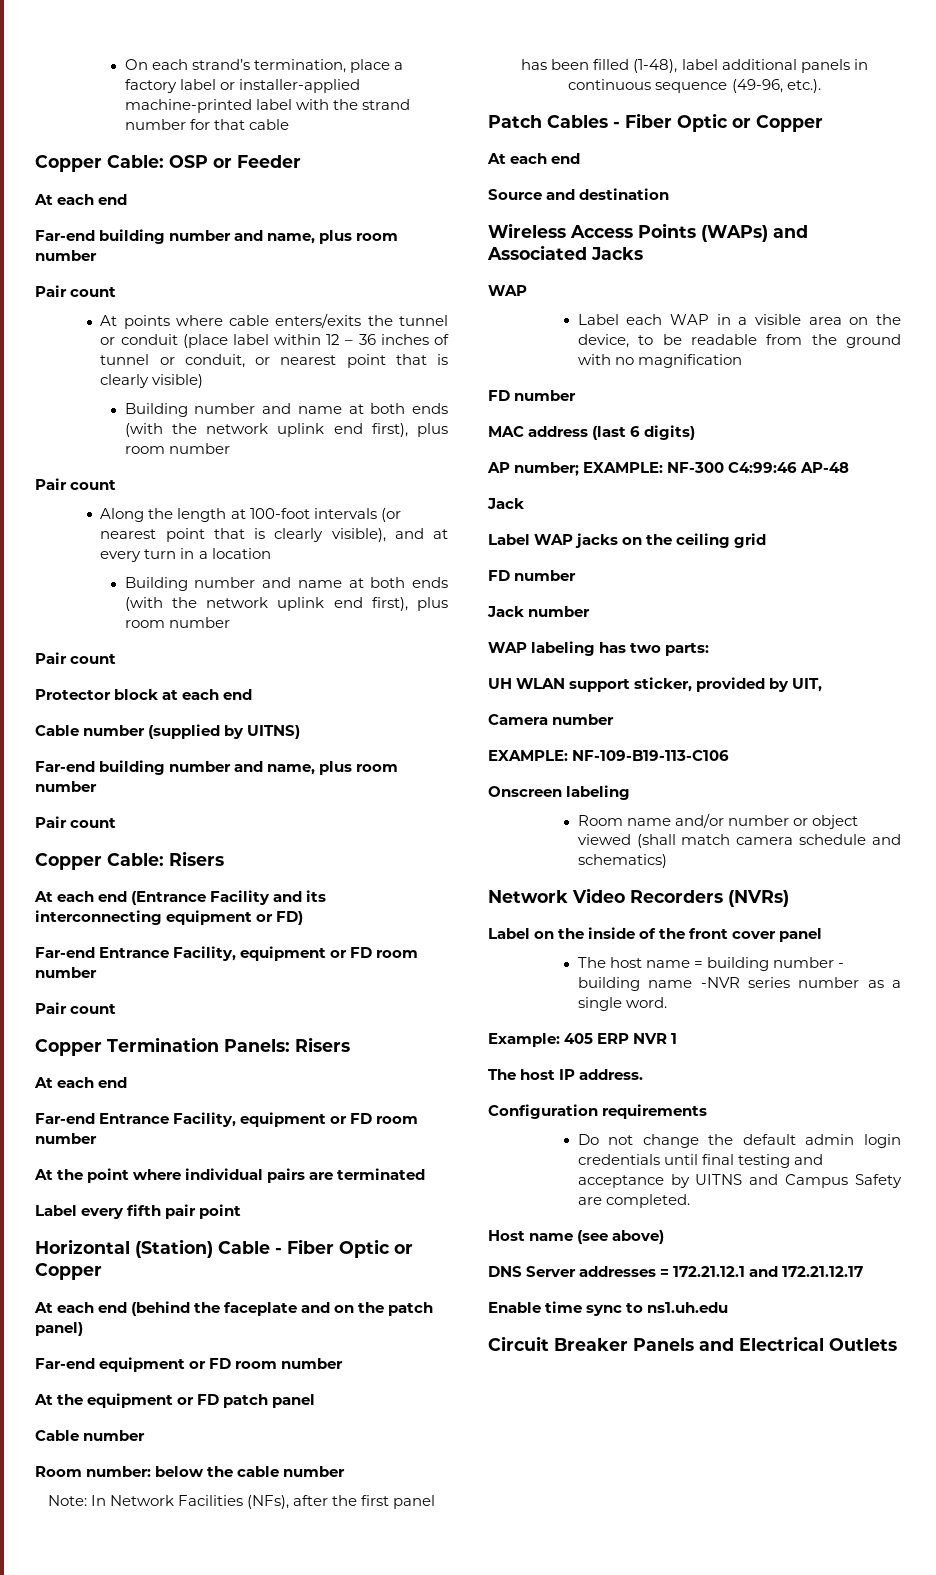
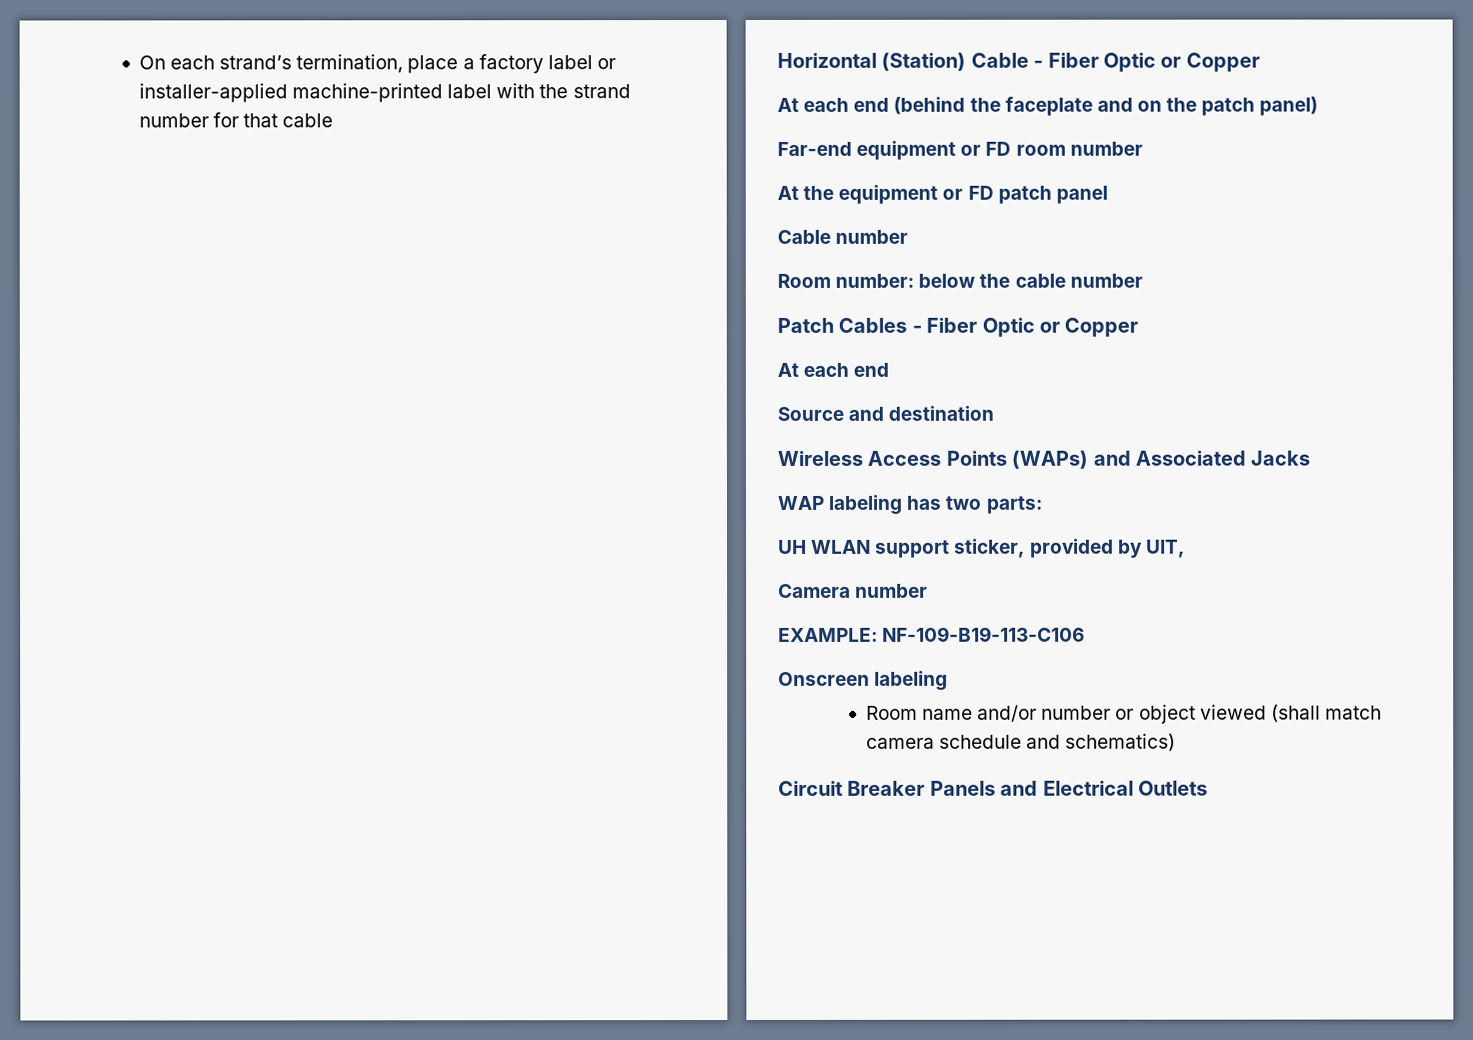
- Copper Cable: OSP or Feeder
- At each end
- Far-end building number and name, plus room number
- Pair count
- At points where cable enters/exits the tunnel or conduit (place label within 12 – 36 inches of tunnel or conduit, or nearest point that is clearly visible)
- Building number and name at both ends (with the network uplink end first), plus room number
- Pair count
- Along the length at 100-foot intervals (or nearest point that is clearly visible), and at every turn in a location
- Building number and name at both ends (with the network uplink end first), plus room number
- Pair count
- Protector block at each end
- Cable number (supplied by UITNS)
- Far-end building number and name, plus room number
- Pair count
- Copper Cable: Risers
- At each end (Entrance Facility and its interconnecting equipment or FD)
- Far-end Entrance Facility, equipment or FD room number
- Pair count
- Copper Termination Panels: Risers
- At each end
- Far-end Entrance Facility, equipment or FD room number
- At the point where individual pairs are terminated
- Label every fifth pair point
- Note: In Network Facilities (NFs), after the first panel has been filled (1-48), label additional panels in continuous sequence (49-96, etc.).
  Wireless Access Points (WAPs) and Associated Jacks
- WAP
- Label each WAP in a visible area on the device, to be readable from the ground with no magnification
- FD number
- MAC address (last 6 digits)
- AP number; EXAMPLE: NF-300 C4:99:46 AP-48
- Jack
- Label WAP jacks on the ceiling grid
- FD number
- Jack number
- Network Video Recorders (NVRs)
- Label on the inside of the front cover panel
- The host name = building number - building name -NVR series number as a single word.
- Example: 405 ERP NVR 1
- The host IP address.
- Configuration requirements
- Do not change the default admin login credentials until final testing and acceptance by UITNS and Campus Safety are completed.
- Host name (see above)
- DNS Server addresses = 172.21.12.1 and 172.21.12.17
- Enable time sync to ns1.uh.edu

